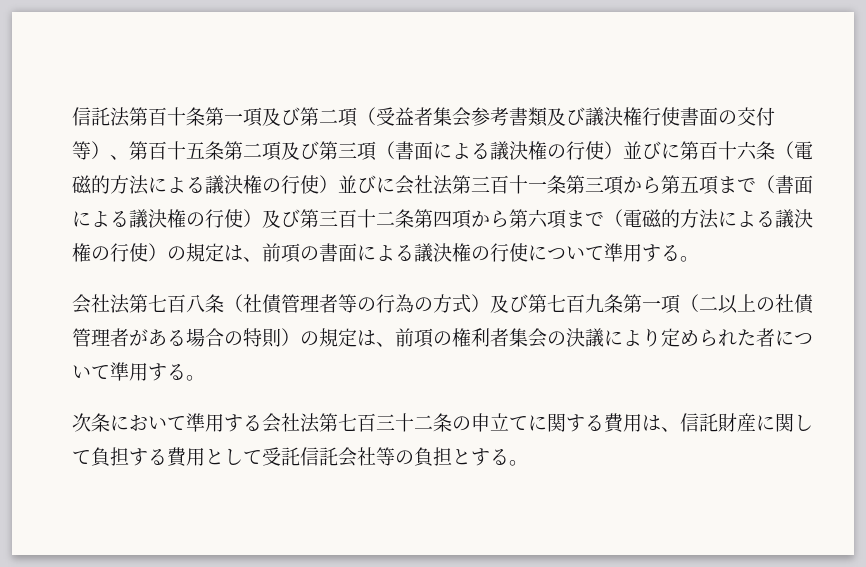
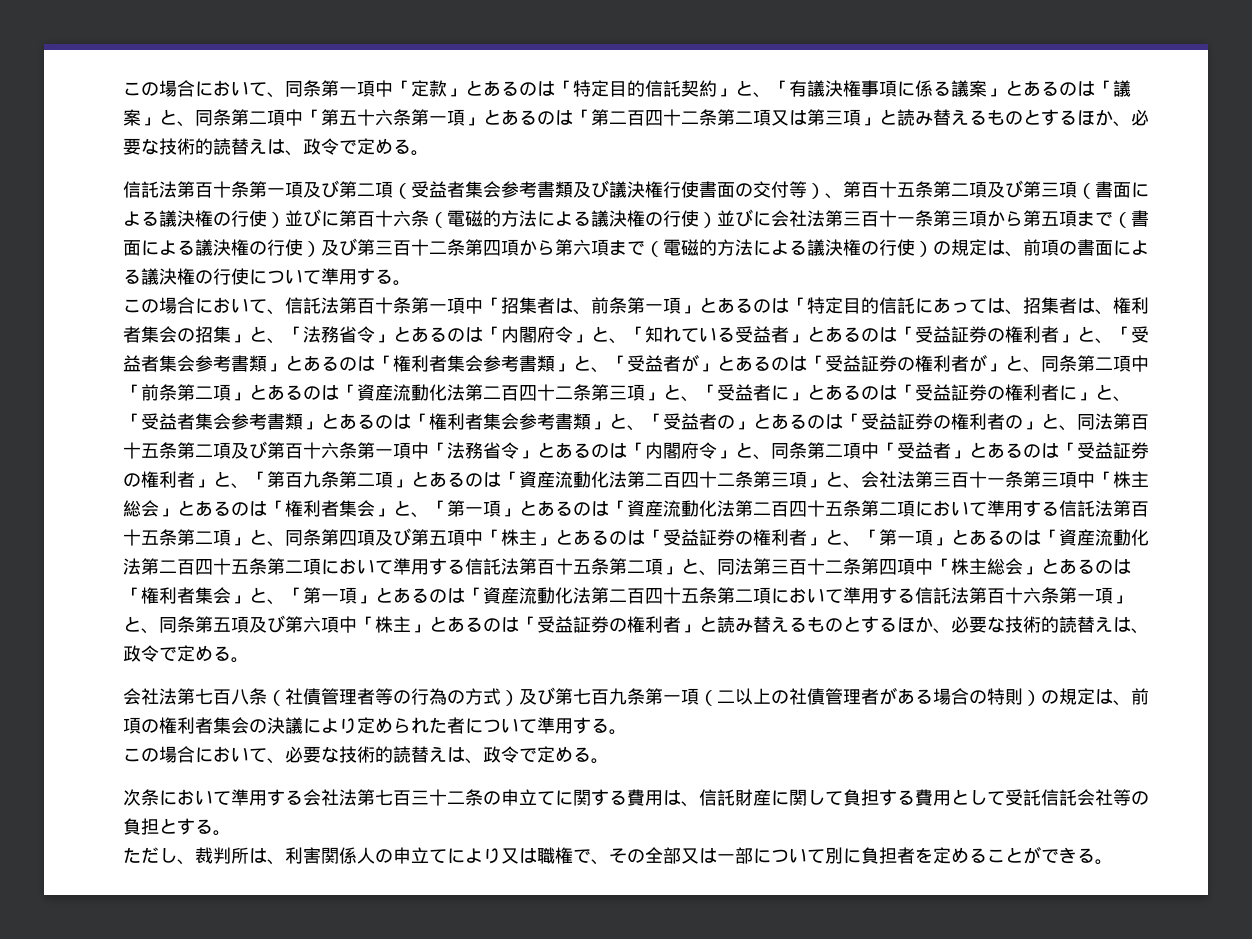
+ この場合において、同条第一項中「定款」とあるのは「特定目的信託契約」と、「有議決権事項に係る議案」とあるのは「議案」と、同条第二項中「第五十六条第一項」とあるのは「第二百四十二条第二項又は第三項」と読み替えるものとするほか、必要な技術的読替えは、政令で定める。
+ この場合において、信託法第百十条第一項中「招集者は、前条第一項」とあるのは「特定目的信託にあっては、招集者は、権利者集会の招集」と、「法務省令」とあるのは「内閣府令」と、「知れている受益者」とあるのは「受益証券の権利者」と、「受益者集会参考書類」とあるのは「権利者集会参考書類」と、「受益者が」とあるのは「受益証券の権利者が」と、同条第二項中「前条第二項」とあるのは「資産流動化法第二百四十二条第三項」と、「受益者に」とあるのは「受益証券の権利者に」と、「受益者集会参考書類」とあるのは「権利者集会参考書類」と、「受益者の」とあるのは「受益証券の権利者の」と、同法第百十五条第二項及び第百十六条第一項中「法務省令」とあるのは「内閣府令」と、同条第二項中「受益者」とあるのは「受益証券の権利者」と、「第百九条第二項」とあるのは「資産流動化法第二百四十二条第三項」と、会社法第三百十一条第三項中「株主総会」とあるのは「権利者集会」と、「第一項」とあるのは「資産流動化法第二百四十五条第二項において準用する信託法第百十五条第二項」と、同条第四項及び第五項中「株主」とあるのは「受益証券の権利者」と、「第一項」とあるのは「資産流動化法第二百四十五条第二項において準用する信託法第百十五条第二項」と、同法第三百十二条第四項中「株主総会」とあるのは「権利者集会」と、「第一項」とあるのは「資産流動化法第二百四十五条第二項において準用する信託法第百十六条第一項」と、同条第五項及び第六項中「株主」とあるのは「受益証券の権利者」と読み替えるものとするほか、必要な技術的読替えは、政令で定める。
+ この場合において、必要な技術的読替えは、政令で定める。
+ ただし、裁判所は、利害関係人の申立てにより又は職権で、その全部又は一部について別に負担者を定めることができる。

